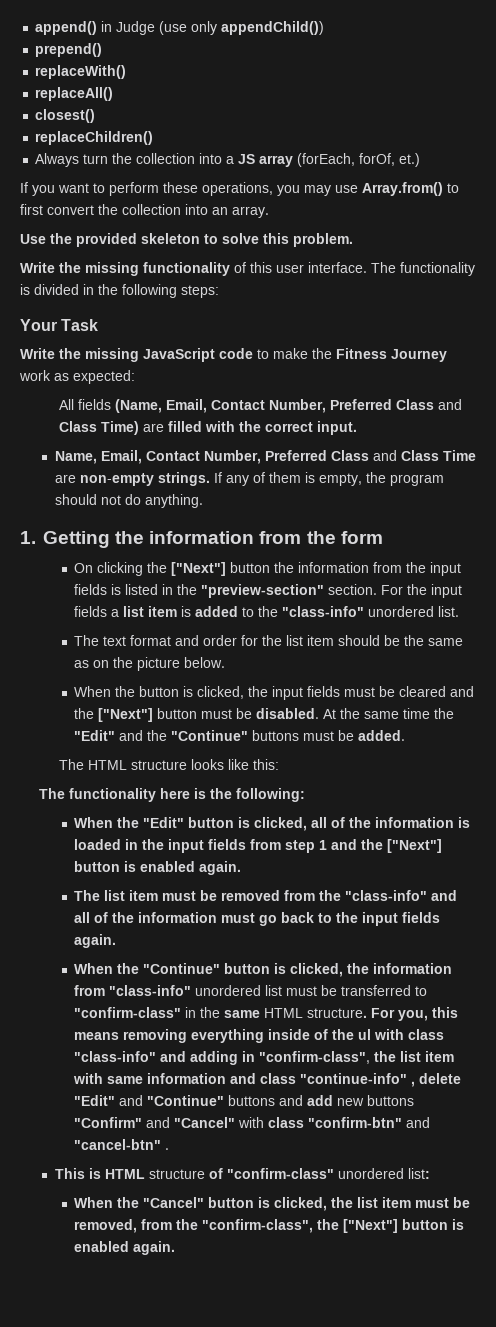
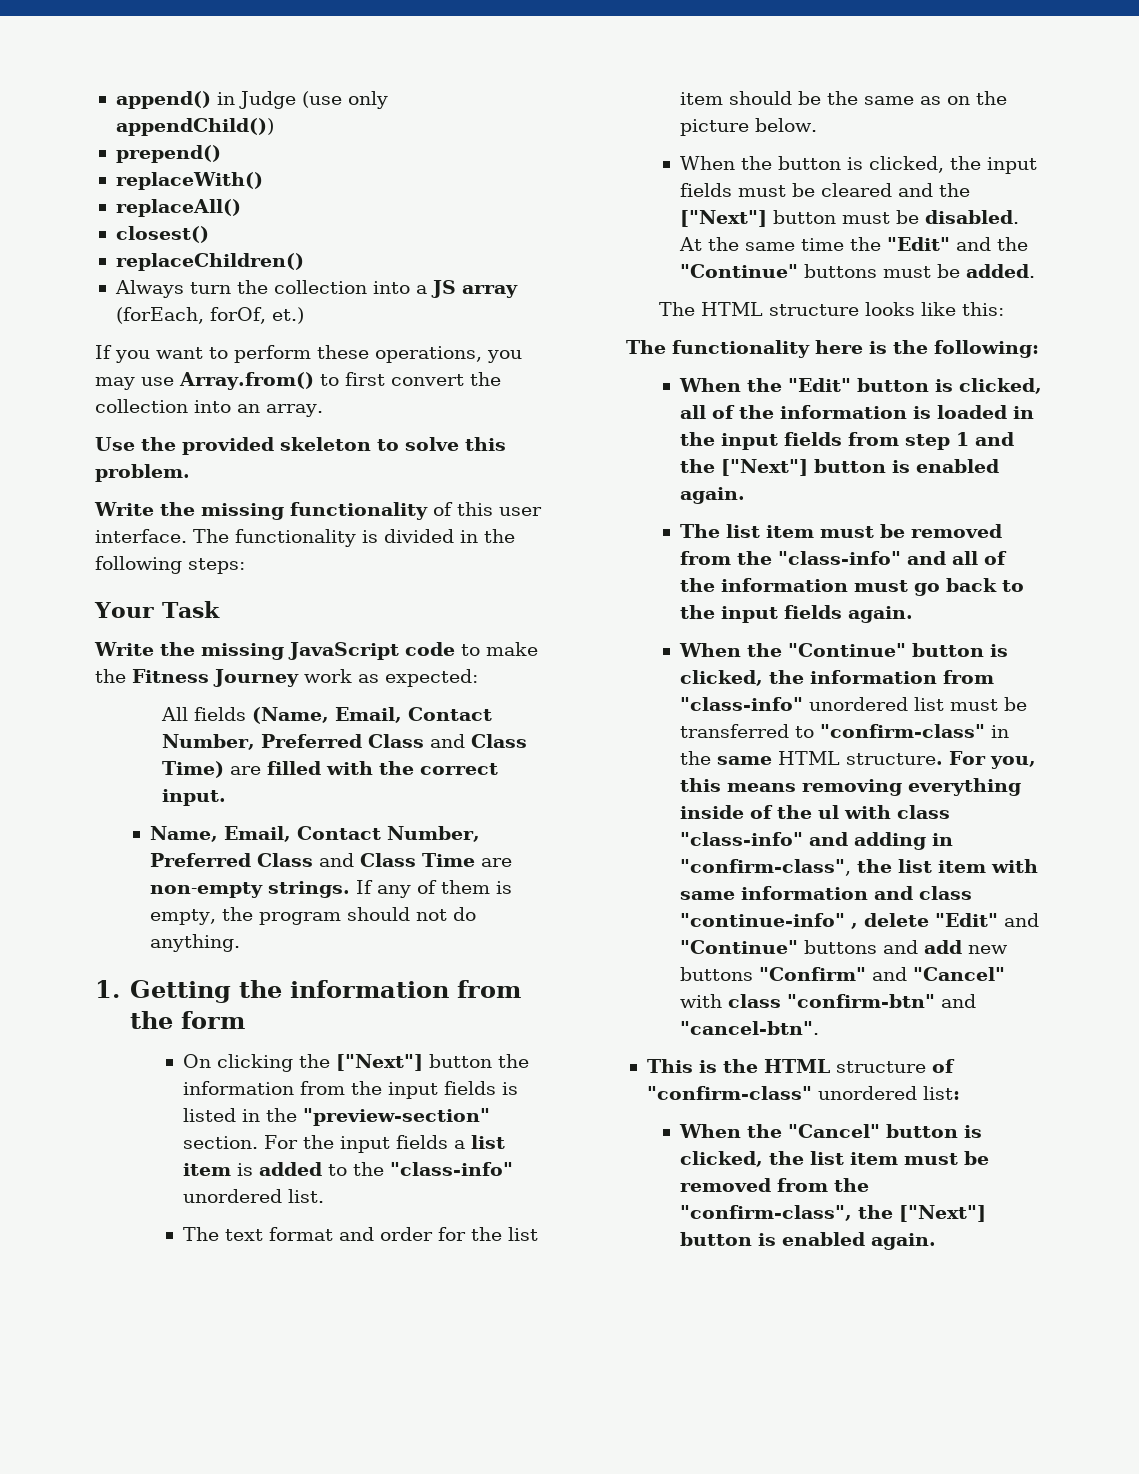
- For you, this means removing everything inside of the ul with class "class-info" and adding in "confirm-class", the list item with same information and class "continue-info" , delete "Edit" and "Continue" buttons and add new buttons "Confirm" and "Cancel" with class "confirm-btn" and "cancel-btn" .
+ For you, this means removing everything inside of the ul with class "class-info" and adding in "confirm-class", the list item with same information and class "continue-info" , delete "Edit" and "Continue" buttons and add new buttons "Confirm" and "Cancel" with class "confirm-btn" and "cancel-btn".
- This is HTML structure of "confirm-class" unordered list:
+ This is the HTML structure of "confirm-class" unordered list:
- When the "Cancel" button is clicked, the list item must be removed, from the "confirm-class", the ["Next"] button is enabled again.
+ When the "Cancel" button is clicked, the list item must be removed from the "confirm-class", the ["Next"] button is enabled again.

